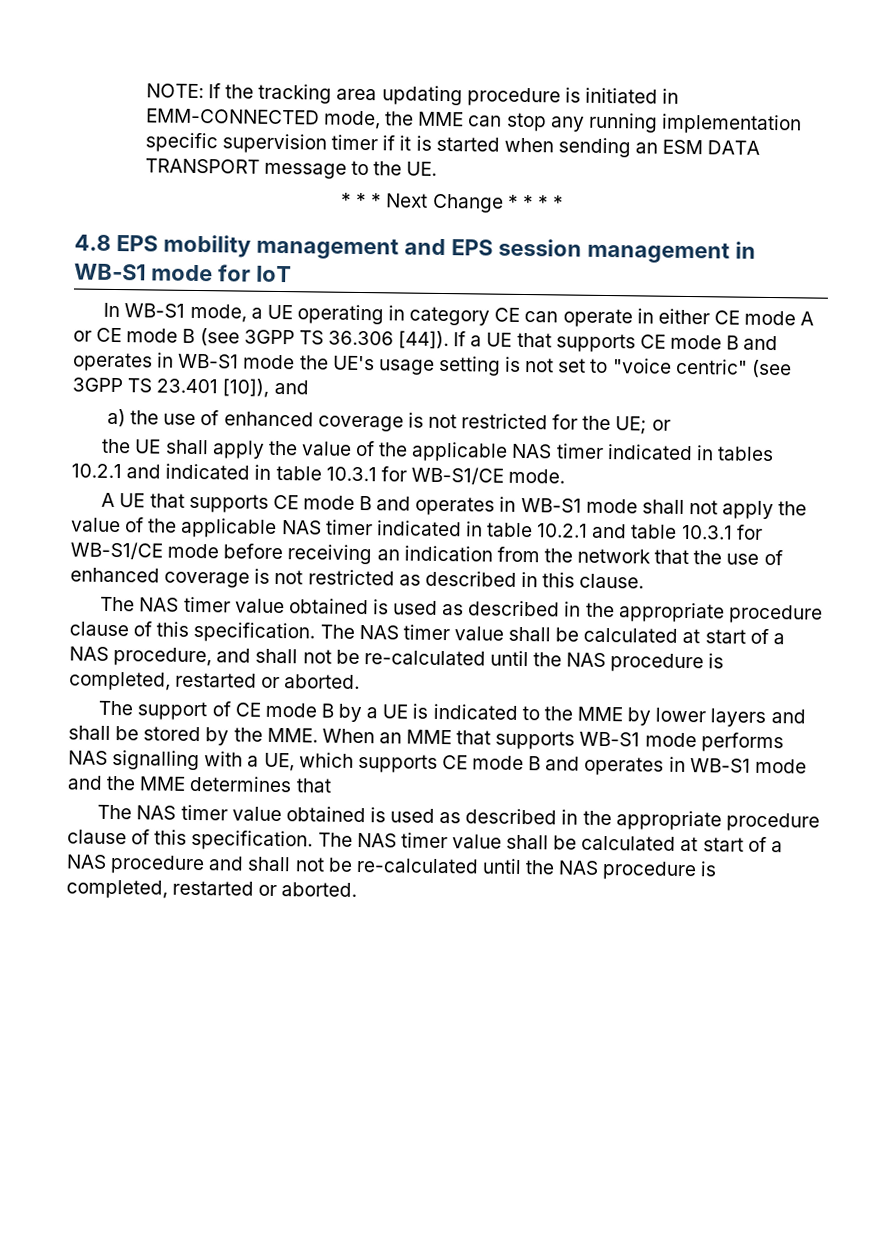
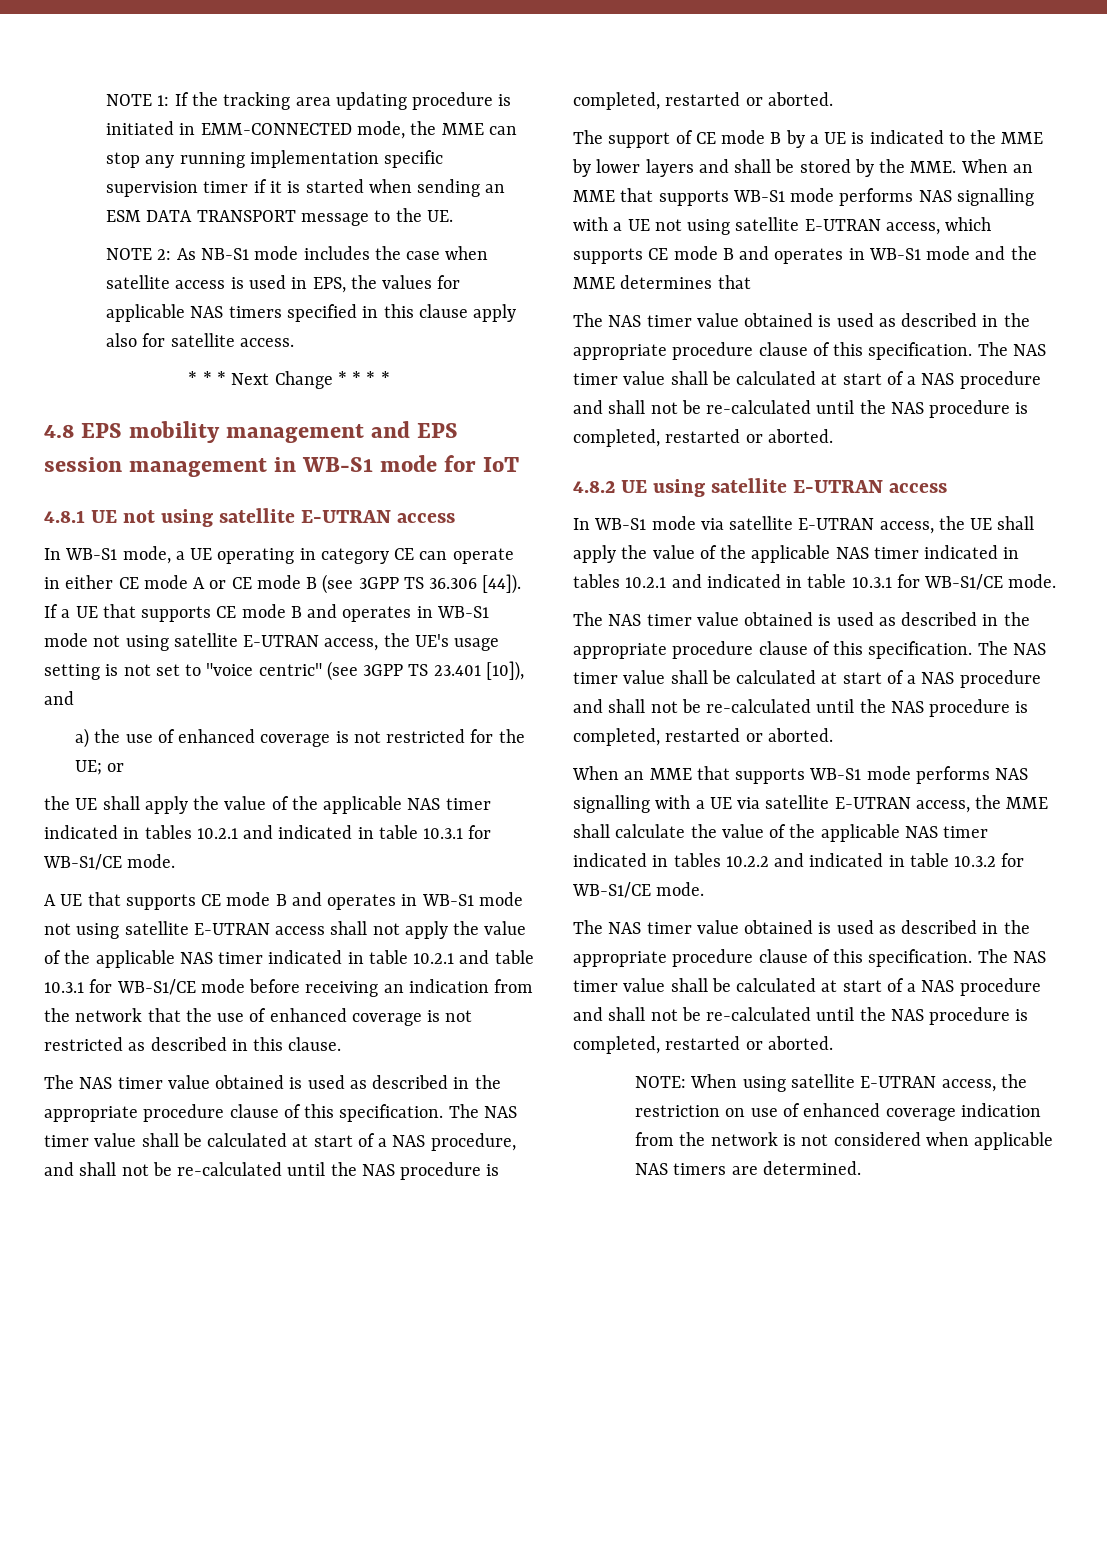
- NOTE: If the tracking area updating procedure is initiated in EMM-CONNECTED mode, the MME can stop any running implementation specific supervision timer if it is started when sending an ESM DATA TRANSPORT message to the UE.
+ NOTE 1: If the tracking area updating procedure is initiated in EMM-CONNECTED mode, the MME can stop any running implementation specific supervision timer if it is started when sending an ESM DATA TRANSPORT message to the UE.
+ NOTE 2: As NB-S1 mode includes the case when satellite access is used in EPS, the values for applicable NAS timers specified in this clause apply also for satellite access.
+ 4.8.1 UE not using satellite E-UTRAN access
- If a UE that supports CE mode B and operates in WB-S1 mode the UE's usage setting is not set to "voice centric" (see 3GPP TS 23.401 [10]), and
+ If a UE that supports CE mode B and operates in WB-S1 mode not using satellite E-UTRAN access, the UE's usage setting is not set to "voice centric" (see 3GPP TS 23.401 [10]), and
- A UE that supports CE mode B and operates in WB-S1 mode shall not apply the value of the applicable NAS timer indicated in table 10.2.1 and table 10.3.1 for WB-S1/CE mode before receiving an indication from the network that the use of enhanced coverage is not restricted as described in this clause.
+ A UE that supports CE mode B and operates in WB-S1 mode not using satellite E-UTRAN access shall not apply the value of the applicable NAS timer indicated in table 10.2.1 and table 10.3.1 for WB-S1/CE mode before receiving an indication from the network that the use of enhanced coverage is not restricted as described in this clause.
- The support of CE mode B by a UE is indicated to the MME by lower layers and shall be stored by the MME. When an MME that supports WB-S1 mode performs NAS signalling with a UE, which supports CE mode B and operates in WB-S1 mode and the MME determines that
+ The support of CE mode B by a UE is indicated to the MME by lower layers and shall be stored by the MME. When an MME that supports WB-S1 mode performs NAS signalling with a UE not using satellite E-UTRAN access, which supports CE mode B and operates in WB-S1 mode and the MME determines that
+ 4.8.2 UE using satellite E-UTRAN access
+ In WB-S1 mode via satellite E-UTRAN access, the UE shall apply the value of the applicable NAS timer indicated in tables 10.2.1 and indicated in table 10.3.1 for WB-S1/CE mode.
+ The NAS timer value obtained is used as described in the appropriate procedure clause of this specification. The NAS timer value shall be calculated at start of a NAS procedure and shall not be re-calculated until the NAS procedure is completed, restarted or aborted.
+ When an MME that supports WB-S1 mode performs NAS signalling with a UE via satellite E-UTRAN access, the MME shall calculate the value of the applicable NAS timer indicated in tables 10.2.2 and indicated in table 10.3.2 for WB-S1/CE mode.
+ The NAS timer value obtained is used as described in the appropriate procedure clause of this specification. The NAS timer value shall be calculated at start of a NAS procedure and shall not be re-calculated until the NAS procedure is completed, restarted or aborted.
+ NOTE: When using satellite E-UTRAN access, the restriction on use of enhanced coverage indication from the network is not considered when applicable NAS timers are determined.

